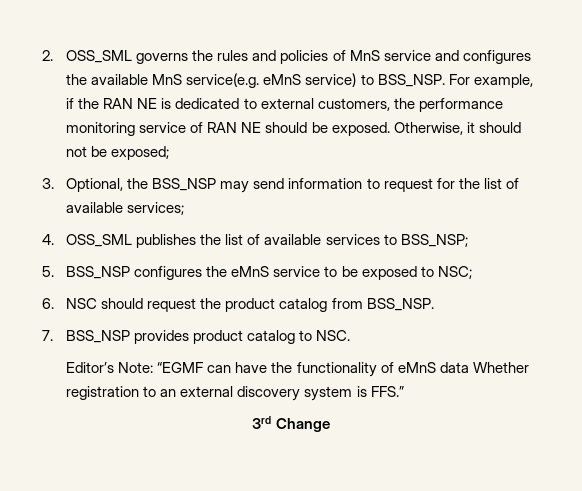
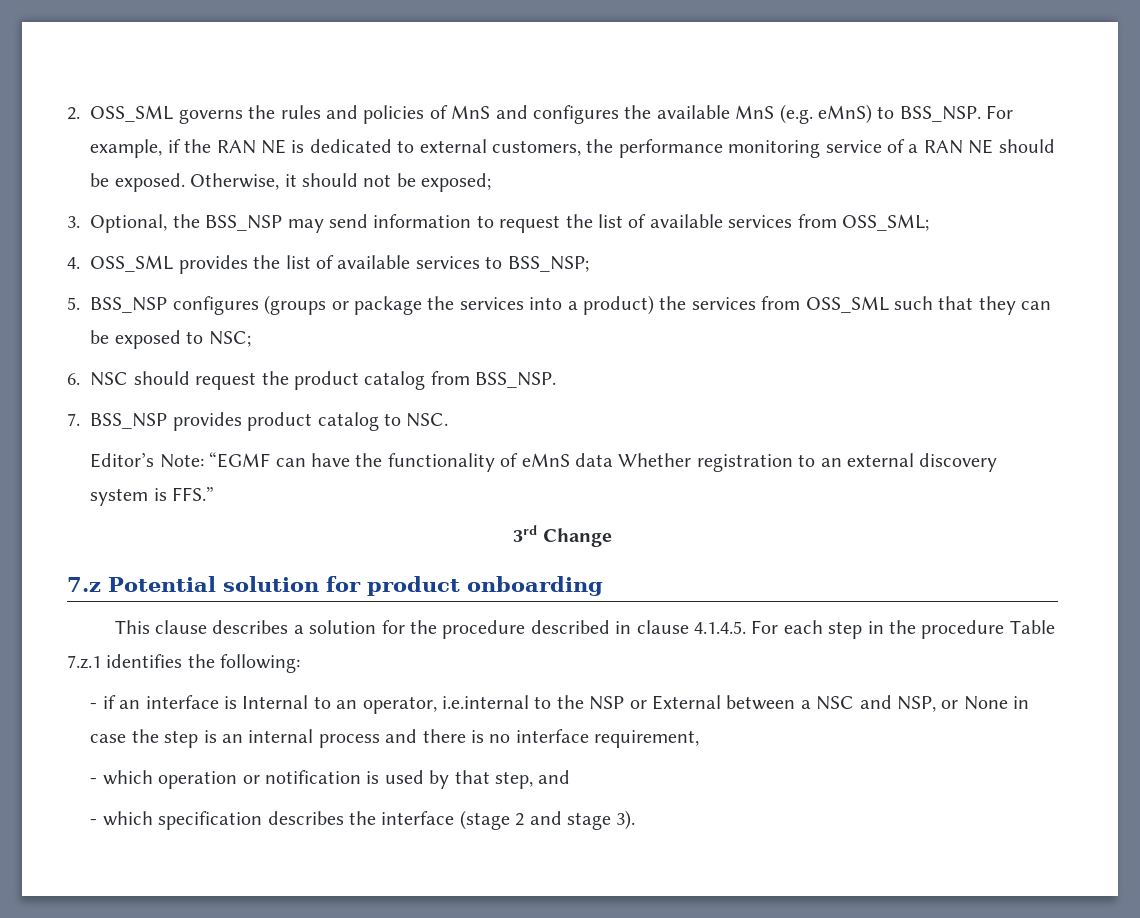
- 2. OSS_SML governs the rules and policies of MnS service and configures the available MnS service(e.g. eMnS service) to BSS_NSP.
+ 2. OSS_SML governs the rules and policies of MnS and configures the available MnS (e.g. eMnS) to BSS_NSP.
- For example, if the RAN NE is dedicated to external customers, the performance monitoring service of RAN NE should be exposed.
+ For example, if the RAN NE is dedicated to external customers, the performance monitoring service of a RAN NE should be exposed.
- 3. Optional, the BSS_NSP may send information to request for the list of available services;
+ 3. Optional, the BSS_NSP may send information to request the list of available services from OSS_SML;
- 4. OSS_SML publishes the list of available services to BSS_NSP;
+ 4. OSS_SML provides the list of available services to BSS_NSP;
- 5. BSS_NSP configures the eMnS service to be exposed to NSC;
+ 5. BSS_NSP configures (groups or package the services into a product) the services from OSS_SML such that they can be exposed to NSC;
+ 7.z Potential solution for product onboarding
+ This clause describes a solution for the procedure described in clause 4.1.4.5. For each step in the procedure Table 7.z.1 identifies the following:
+ - if an interface is Internal to an operator, i.e.internal to the NSP or External between a NSC and NSP, or None in case the step is an internal process and there is no interface requirement,
+ - which operation or notification is used by that step, and
+ - which specification describes the interface (stage 2 and stage 3).

